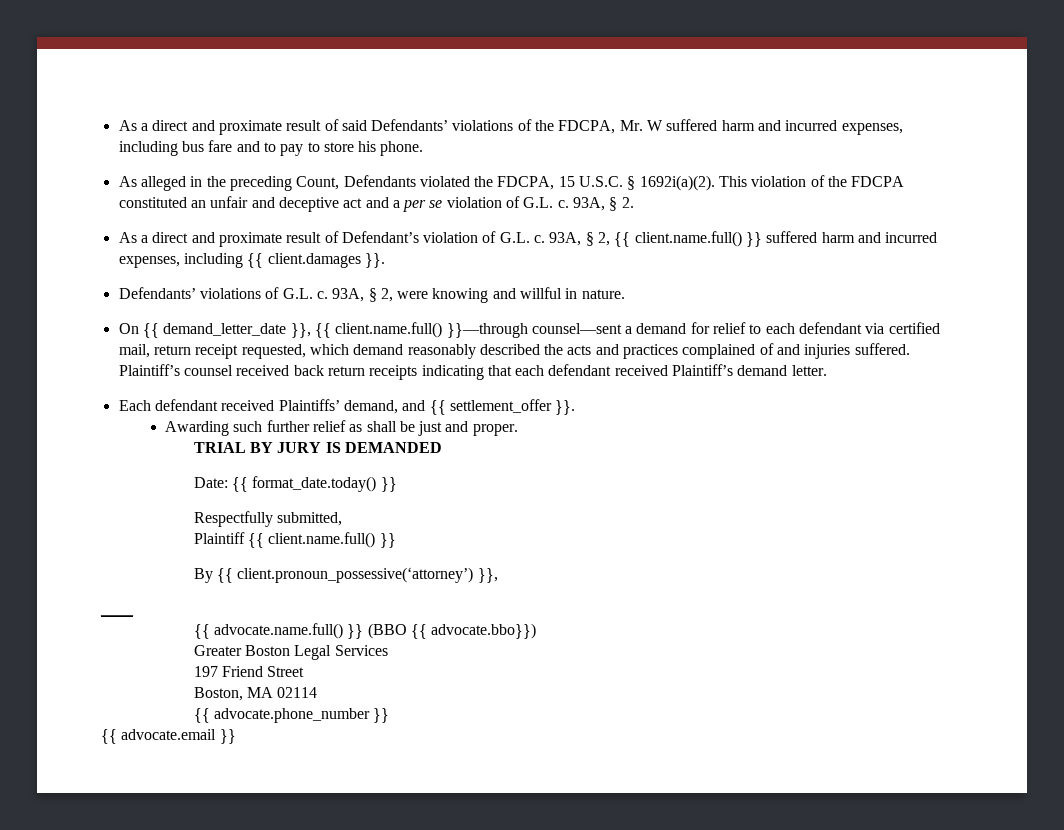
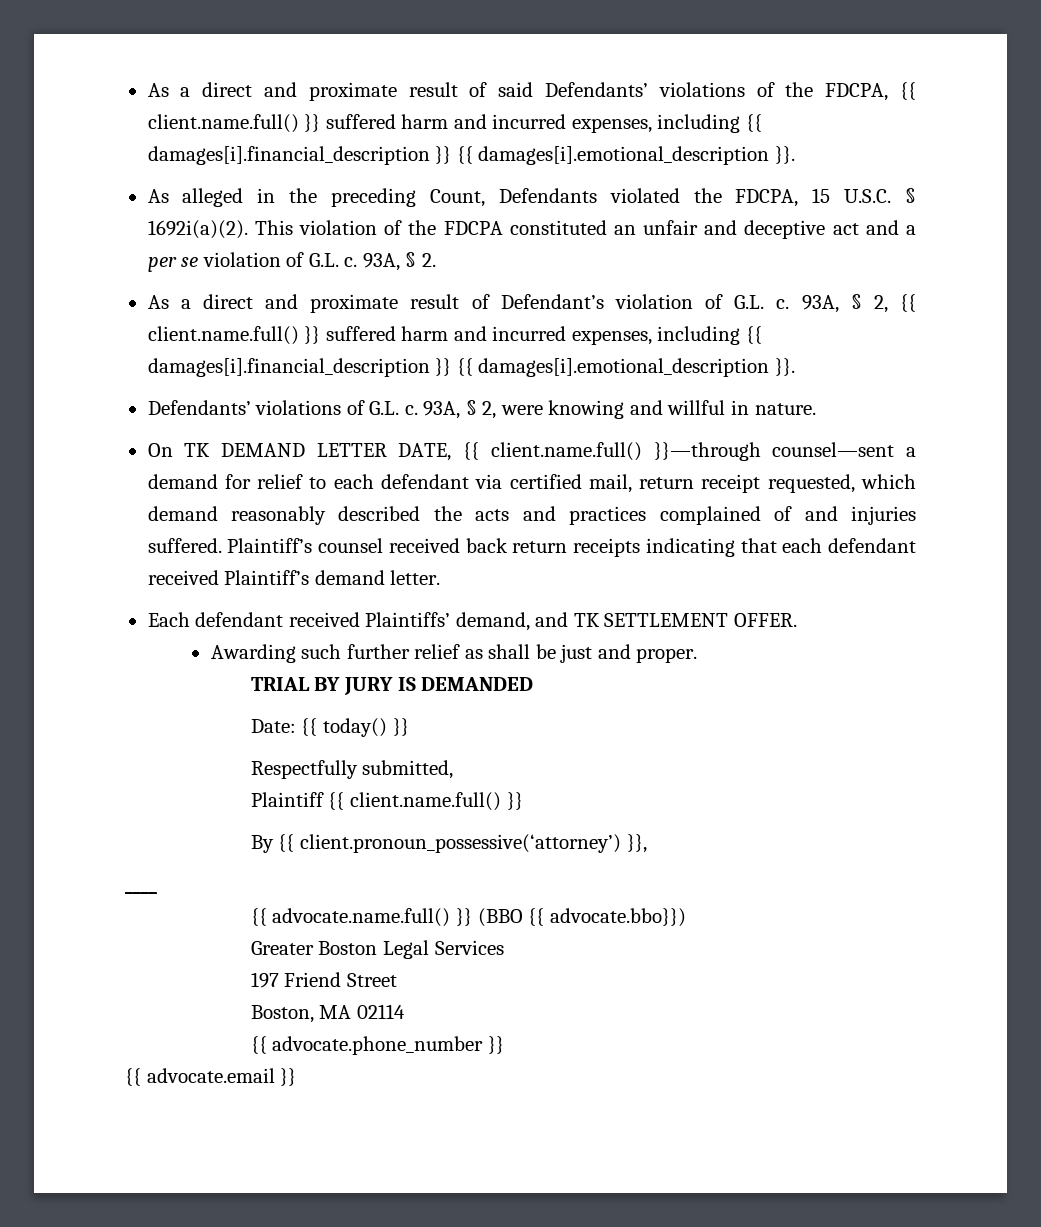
- As a direct and proximate result of said Defendants’ violations of the FDCPA, Mr. W suffered harm and incurred expenses, including bus fare and to pay to store his phone.
+ As a direct and proximate result of said Defendants’ violations of the FDCPA, {{ client.name.full() }} suffered harm and incurred expenses, including {{ damages[i].financial_description }} {{ damages[i].emotional_description }}.
- 93A, § 2, {{ client.name.full() }} suffered harm and incurred expenses, including {{ client.damages }}.
+ 93A, § 2, {{ client.name.full() }} suffered harm and incurred expenses, including {{ damages[i].financial_description }} {{ damages[i].emotional_description }}.
- On {{ demand_letter_date }}, {{ client.name.full() }}—through counsel—sent a demand for relief to each defendant via certified mail, return receipt requested, which demand reasonably described the acts and practices complained of and injuries suffered.
+ On TK DEMAND LETTER DATE, {{ client.name.full() }}—through counsel—sent a demand for relief to each defendant via certified mail, return receipt requested, which demand reasonably described the acts and practices complained of and injuries suffered.
- Each defendant received Plaintiffs’ demand, and {{ settlement_offer }}.
+ Each defendant received Plaintiffs’ demand, and TK SETTLEMENT OFFER.
- Date: {{ format_date.today() }}
+ Date: {{ today() }}

